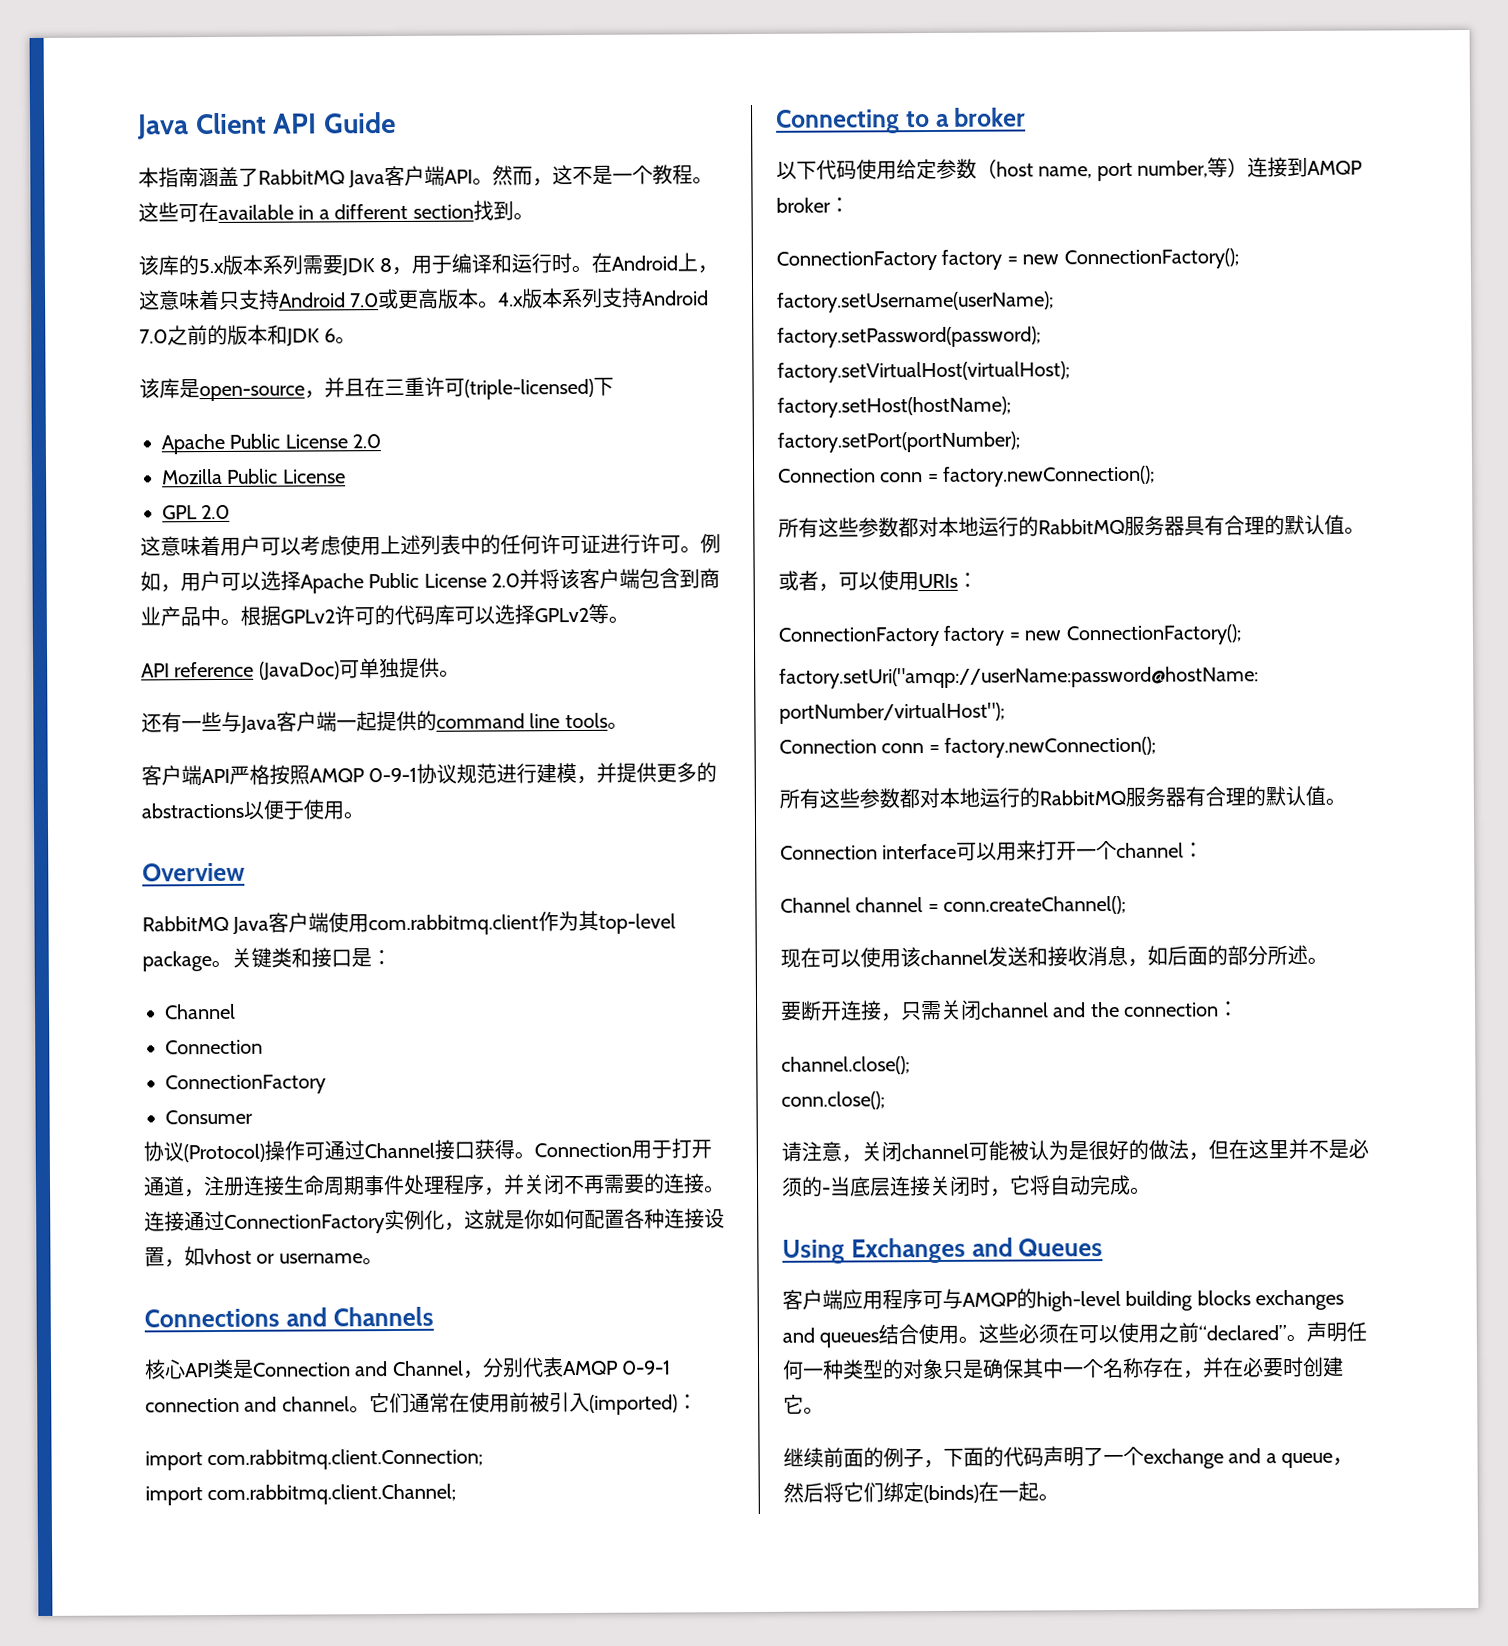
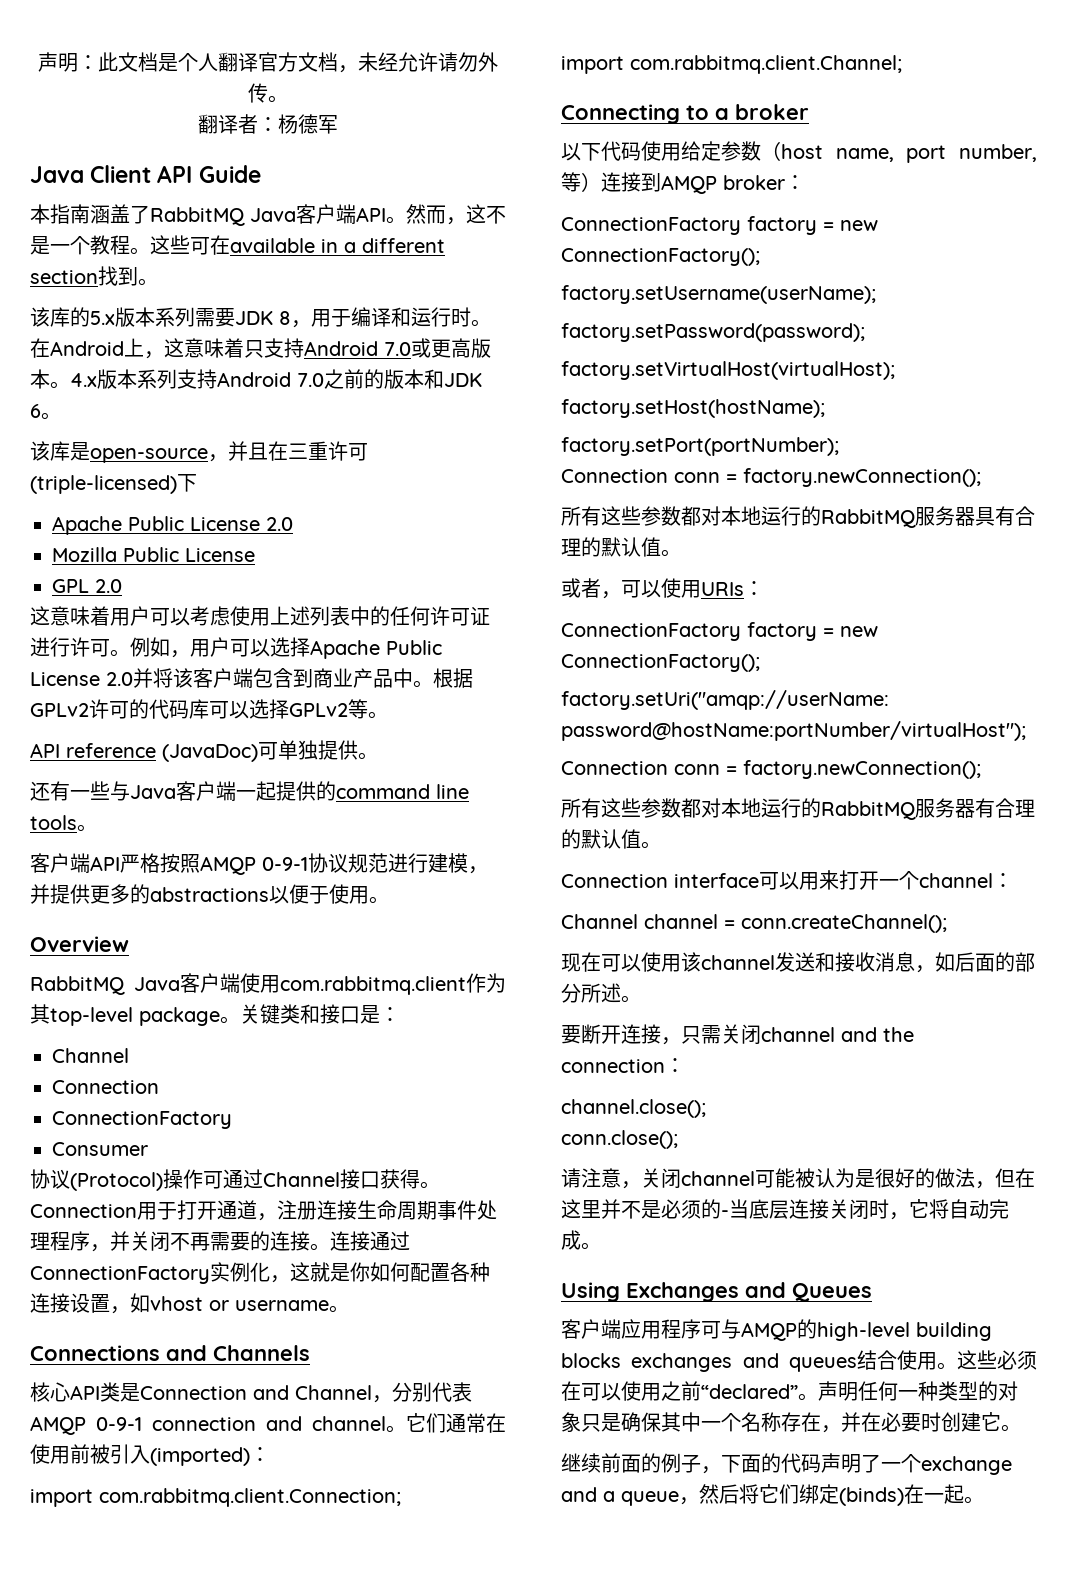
+ 声明：此文档是个人翻译官方文档，未经允许请勿外传。
+ 翻译者：杨德军

